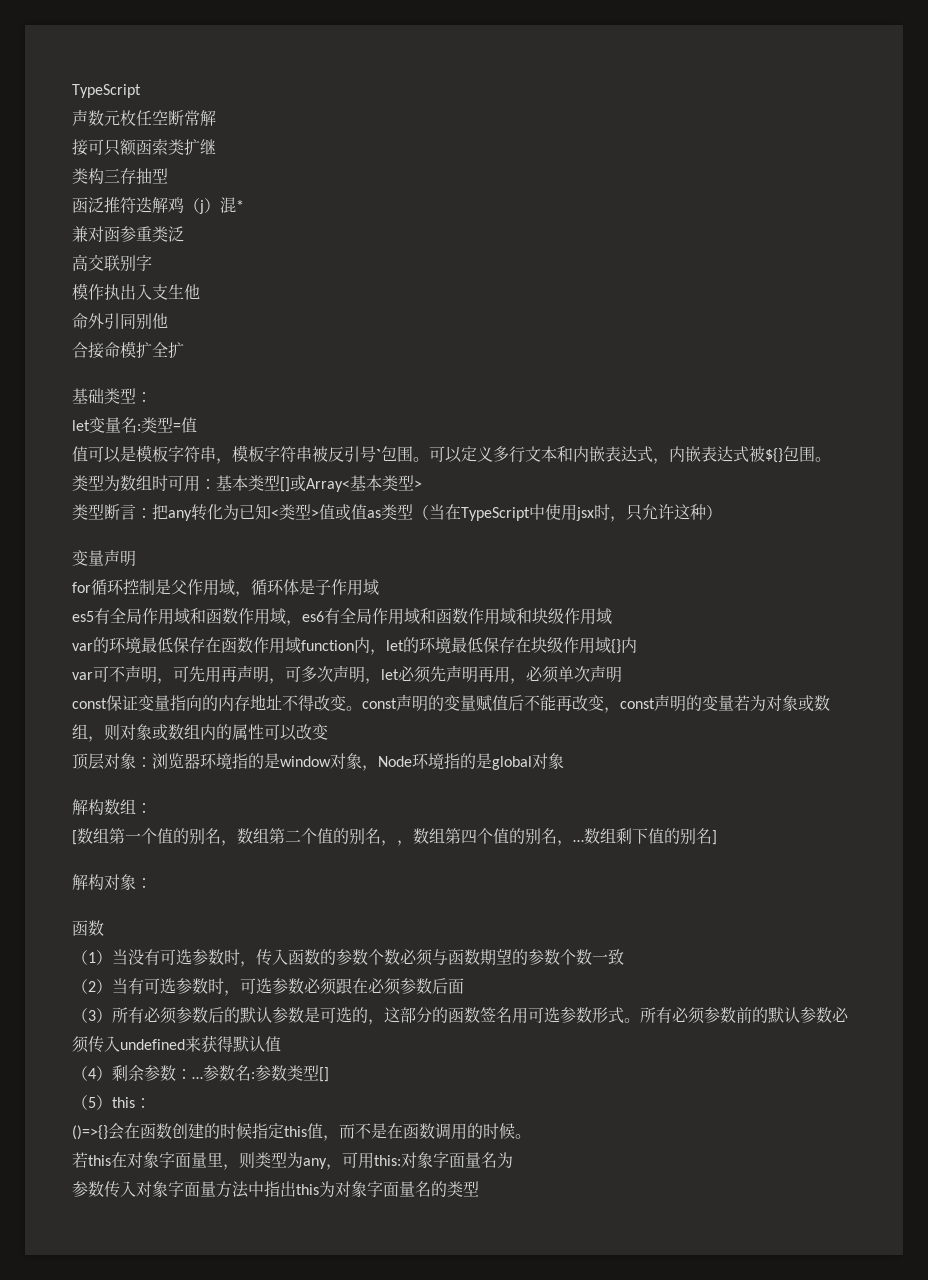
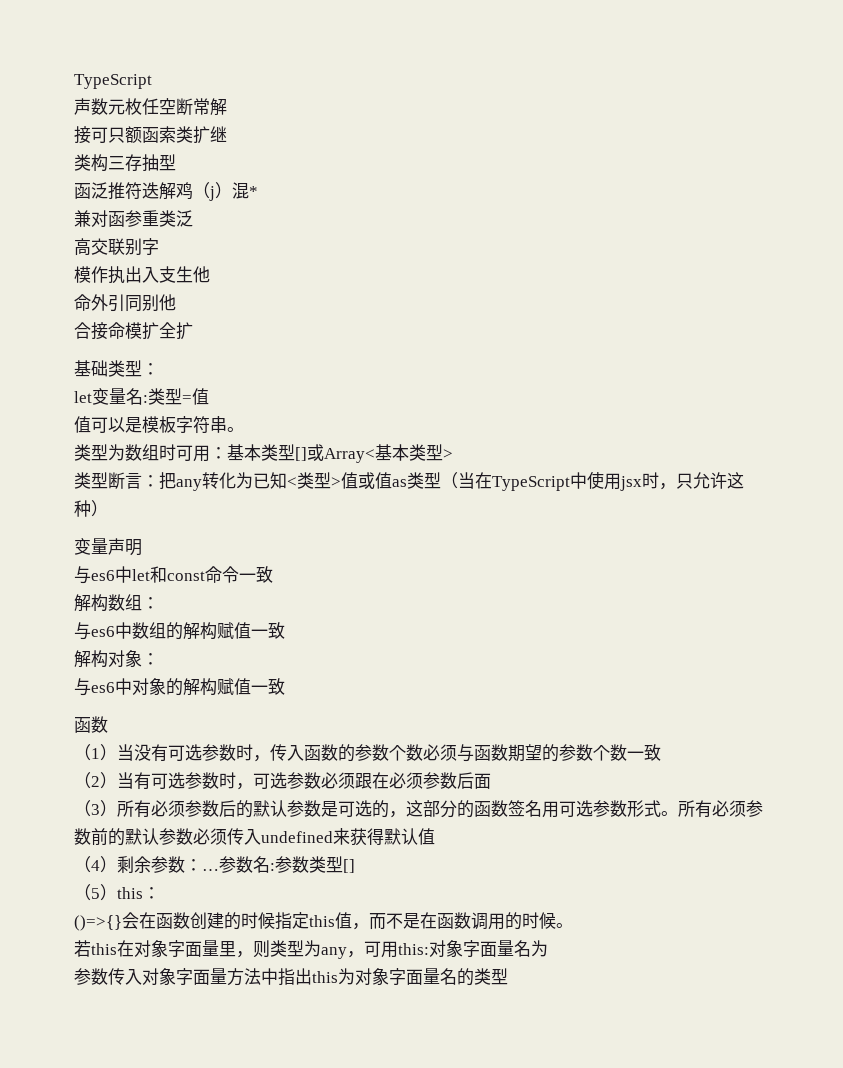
- 值可以是模板字符串，模板字符串被反引号`包围。可以定义多行文本和内嵌表达式，内嵌表达式被${}包围。
+ 值可以是模板字符串。
- for循环控制是父作用域，循环体是子作用域
- es5有全局作用域和函数作用域，es6有全局作用域和函数作用域和块级作用域
- var的环境最低保存在函数作用域function内，let的环境最低保存在块级作用域{}内
- var可不声明，可先用再声明，可多次声明，let必须先声明再用，必须单次声明
- const保证变量指向的内存地址不得改变。const声明的变量赋值后不能再改变，const声明的变量若为对象或数组，则对象或数组内的属性可以改变
- 顶层对象：浏览器环境指的是window对象，Node环境指的是global对象
+ 与es6中let和const命令一致
  解构数组：
- [数组第一个值的别名，数组第二个值的别名，，数组第四个值的别名，…数组剩下值的别名]
+ 与es6中数组的解构赋值一致
  解构对象：
+ 与es6中对象的解构赋值一致

